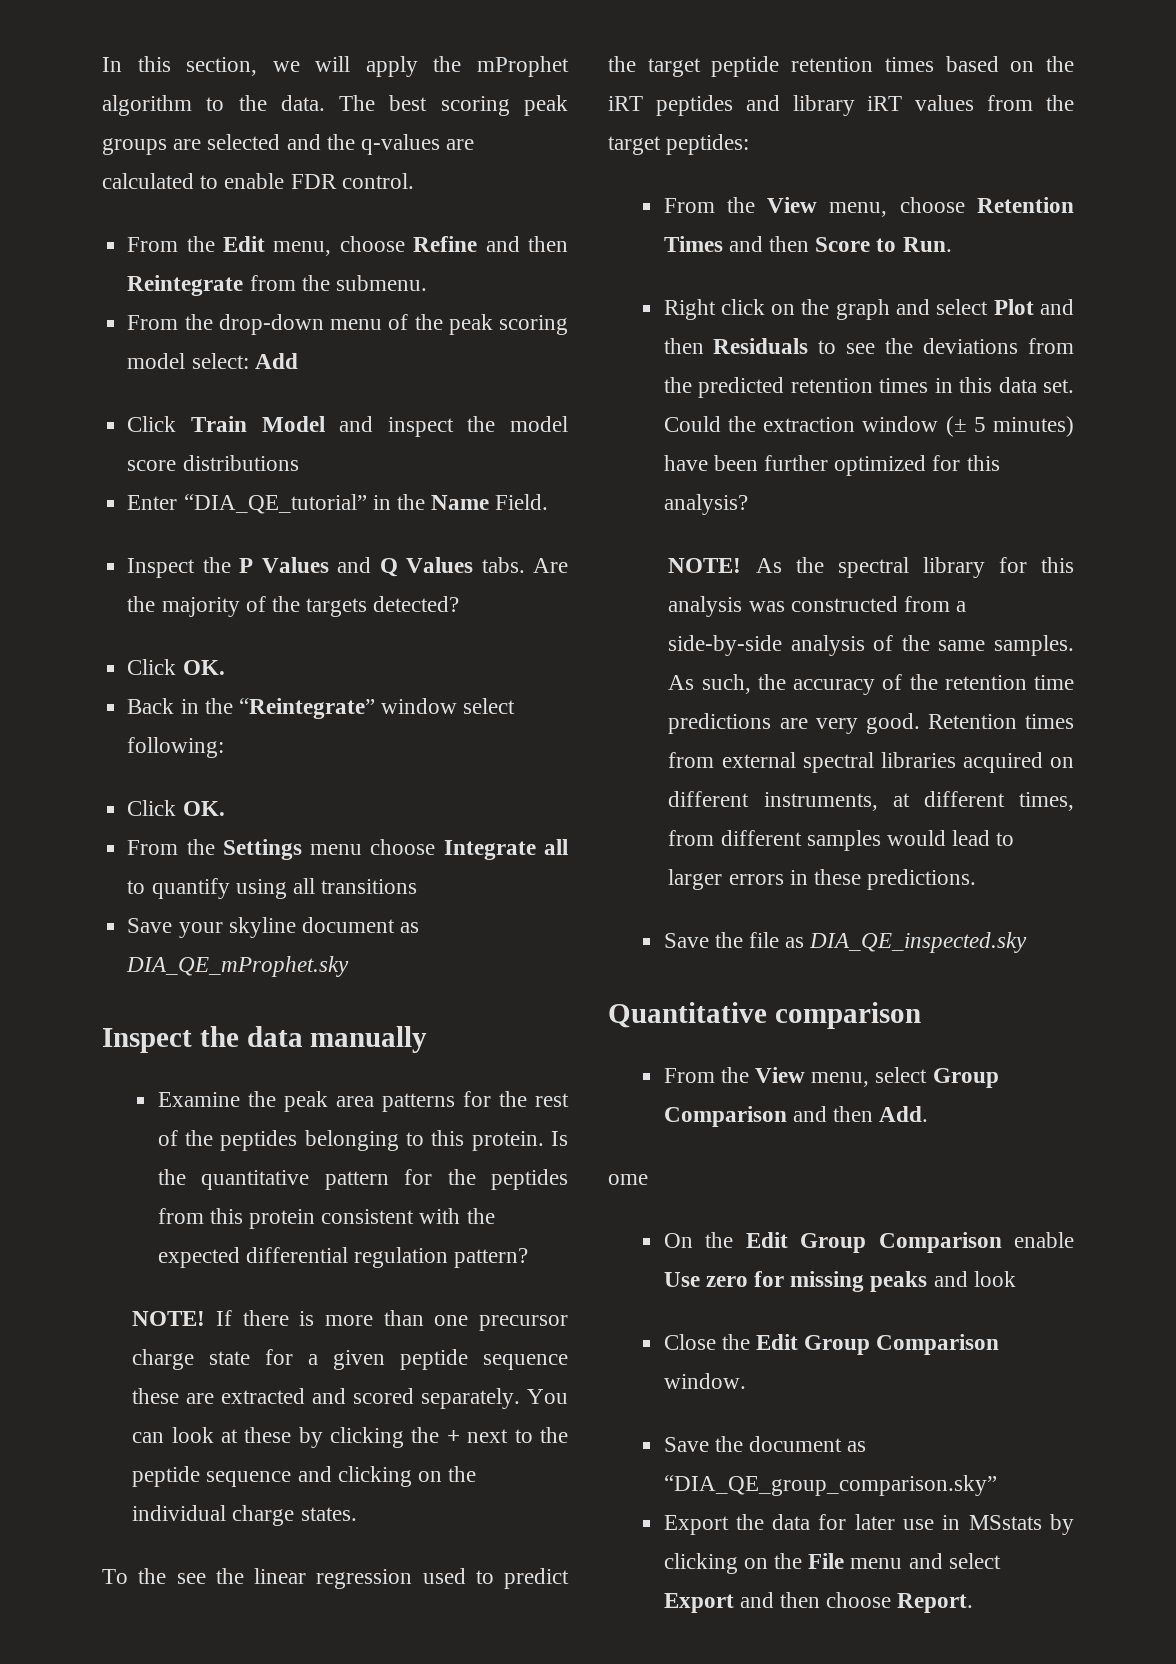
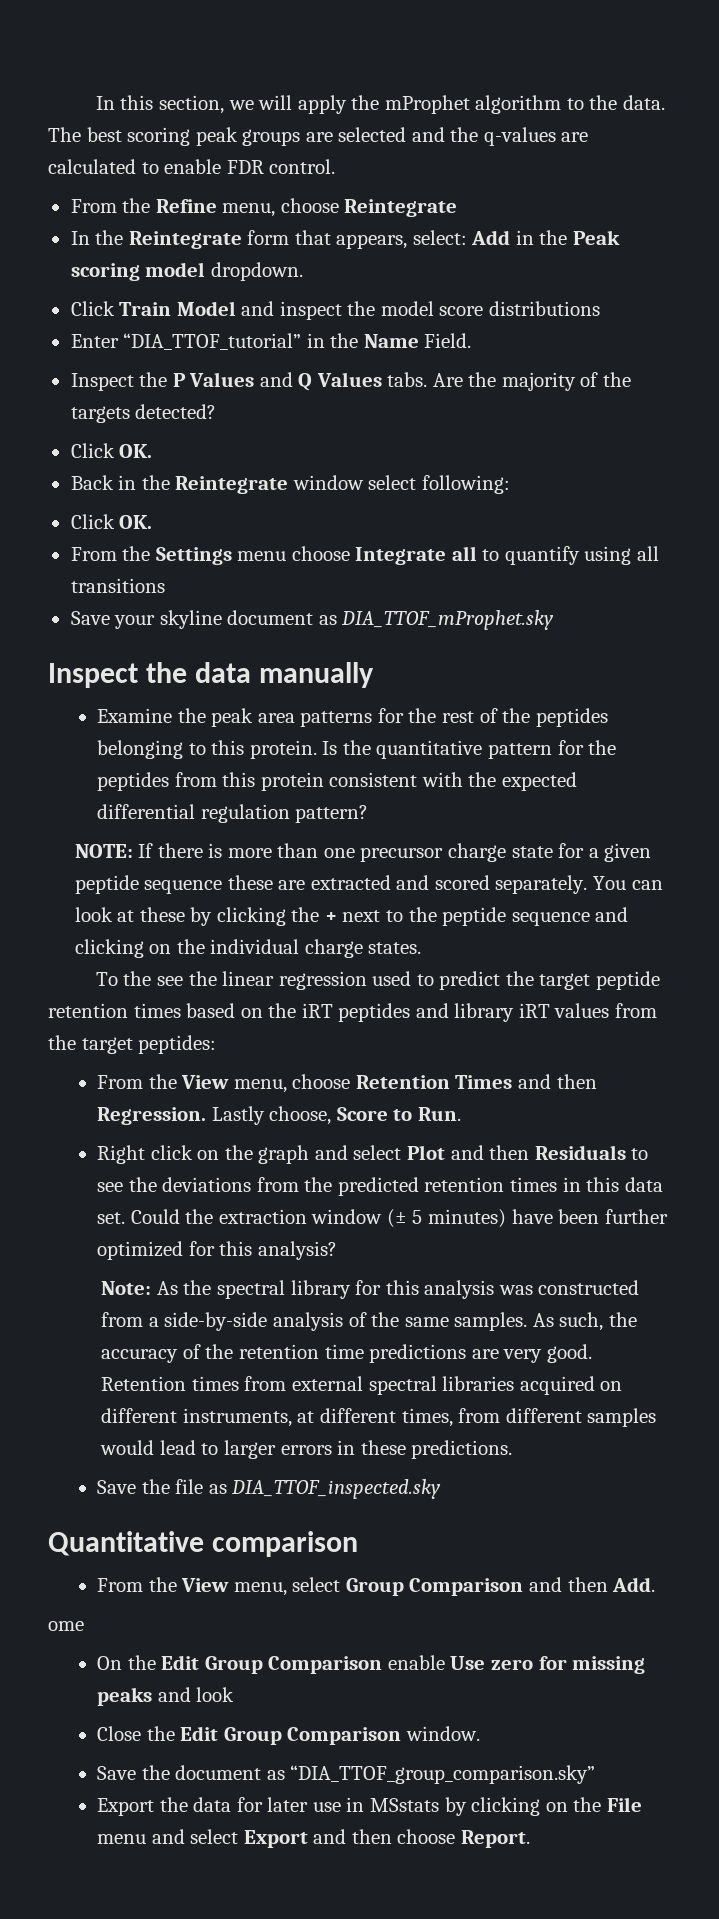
- From the Edit menu, choose Refine and then Reintegrate from the submenu.
- From the drop-down menu of the peak scoring model select: Add
+ From the Refine menu, choose Reintegrate
+ In the Reintegrate form that appears, select: Add in the Peak scoring model dropdown.
- Enter “DIA_QE_tutorial” in the Name Field.
+ Enter “DIA_TTOF_tutorial” in the Name Field.
- Back in the “Reintegrate” window select following:
+ Back in the Reintegrate window select following:
- Save your skyline document as DIA_QE_mProphet.sky
+ Save your skyline document as DIA_TTOF_mProphet.sky
- NOTE! If there is more than one precursor charge state for a given peptide sequence these are extracted and scored separately.
+ NOTE: If there is more than one precursor charge state for a given peptide sequence these are extracted and scored separately.
- From the View menu, choose Retention Times and then Score to Run.
+ From the View menu, choose Retention Times and then Regression. Lastly choose, Score to Run.
- NOTE! As the spectral library for this analysis was constructed from a side-by-side analysis of the same samples.
+ Note: As the spectral library for this analysis was constructed from a side-by-side analysis of the same samples.
- Save the file as DIA_QE_inspected.sky
+ Save the file as DIA_TTOF_inspected.sky
- Save the document as “DIA_QE_group_comparison.sky”
+ Save the document as “DIA_TTOF_group_comparison.sky”

